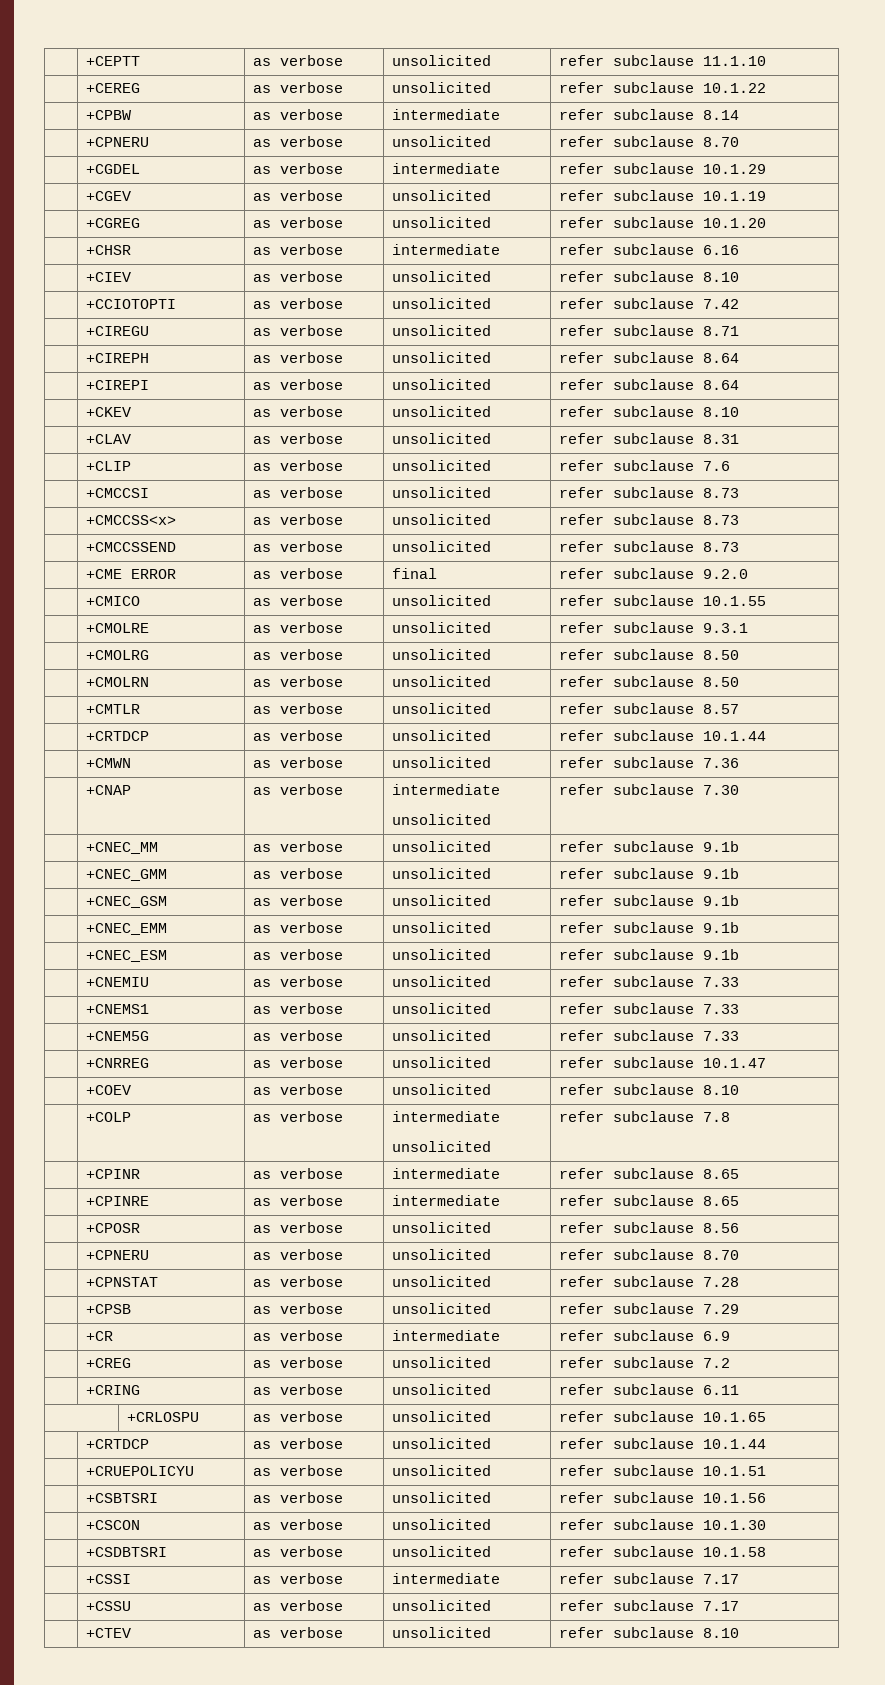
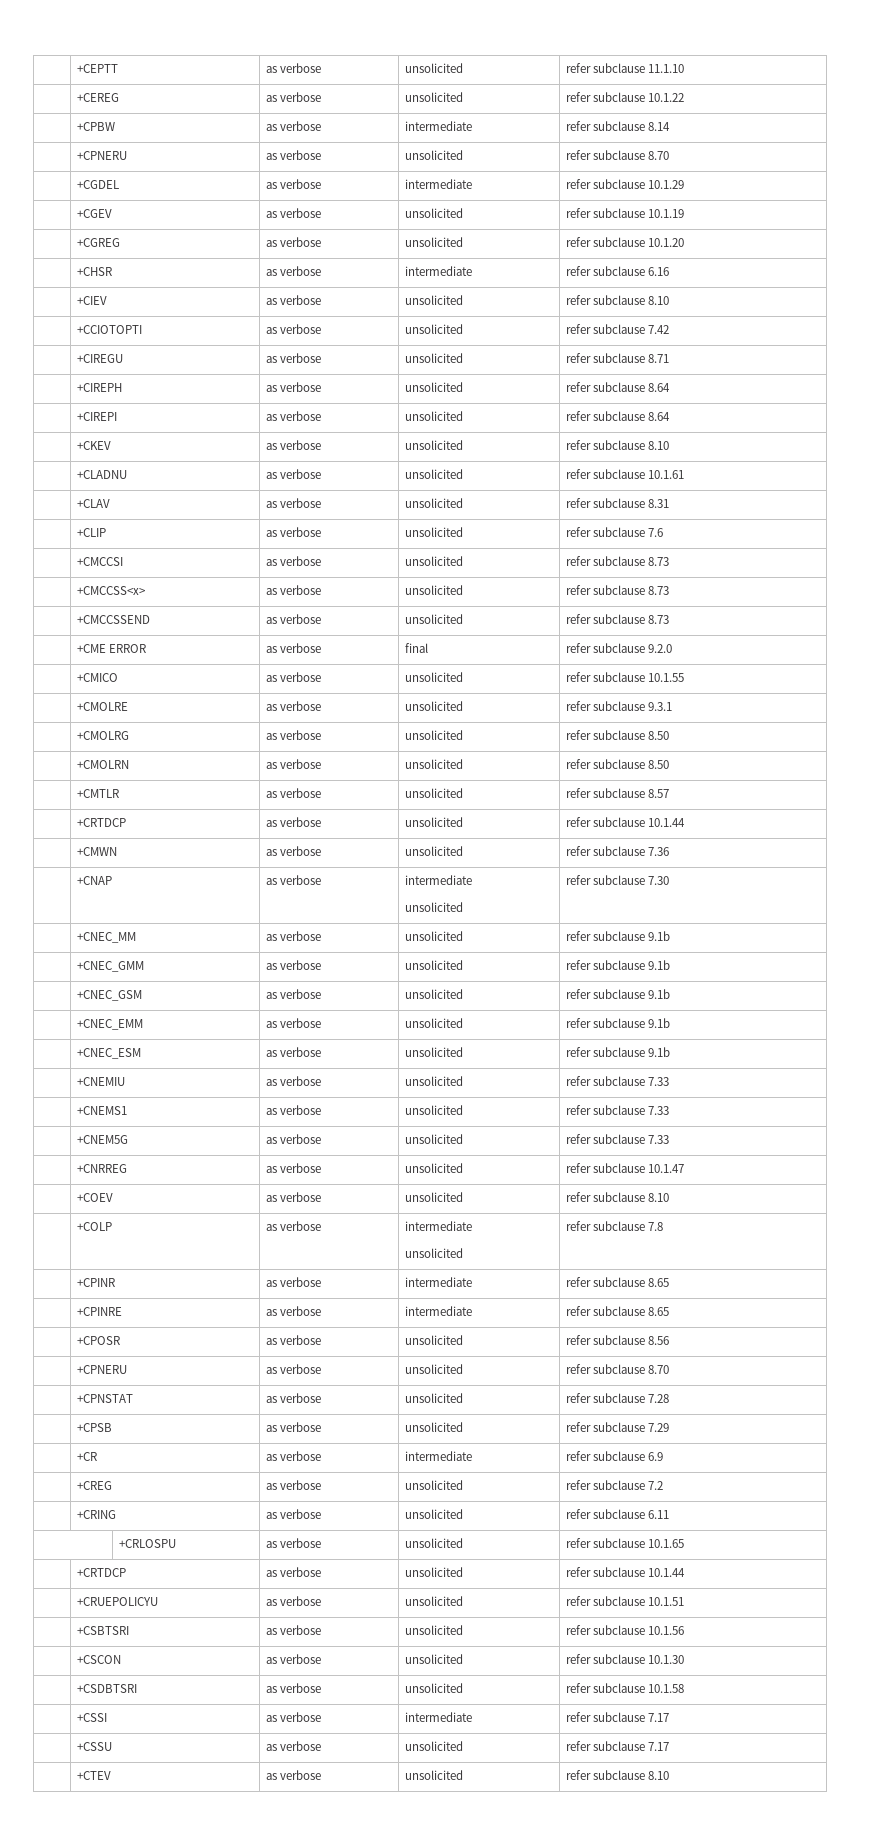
+ | +CLADNU | as verbose | unsolicited | refer subclause 10.1.61

